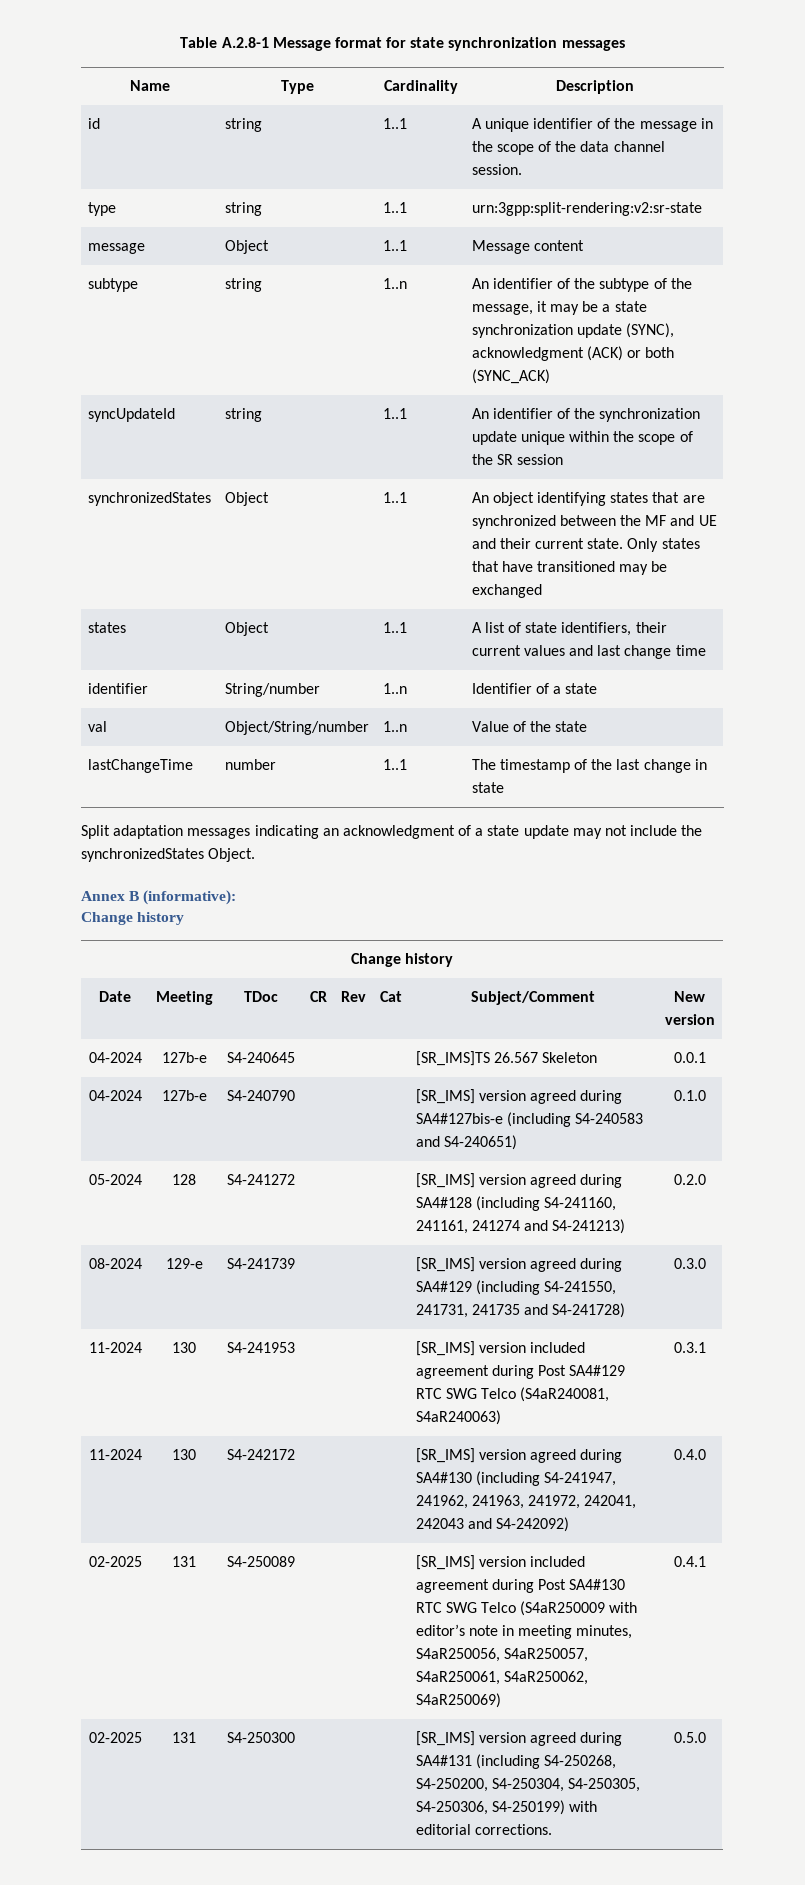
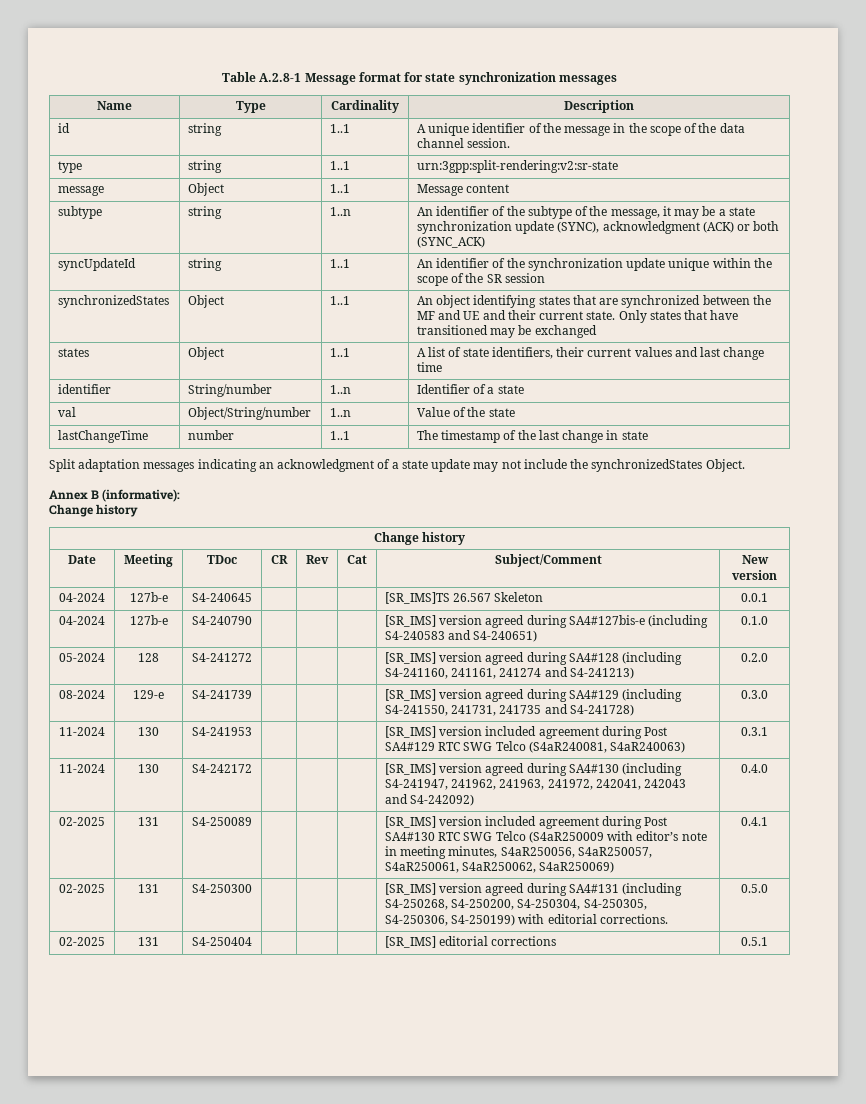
+ 02-2025 | 131 | S4-250404 | | | | [SR_IMS] editorial corrections | 0.5.1

